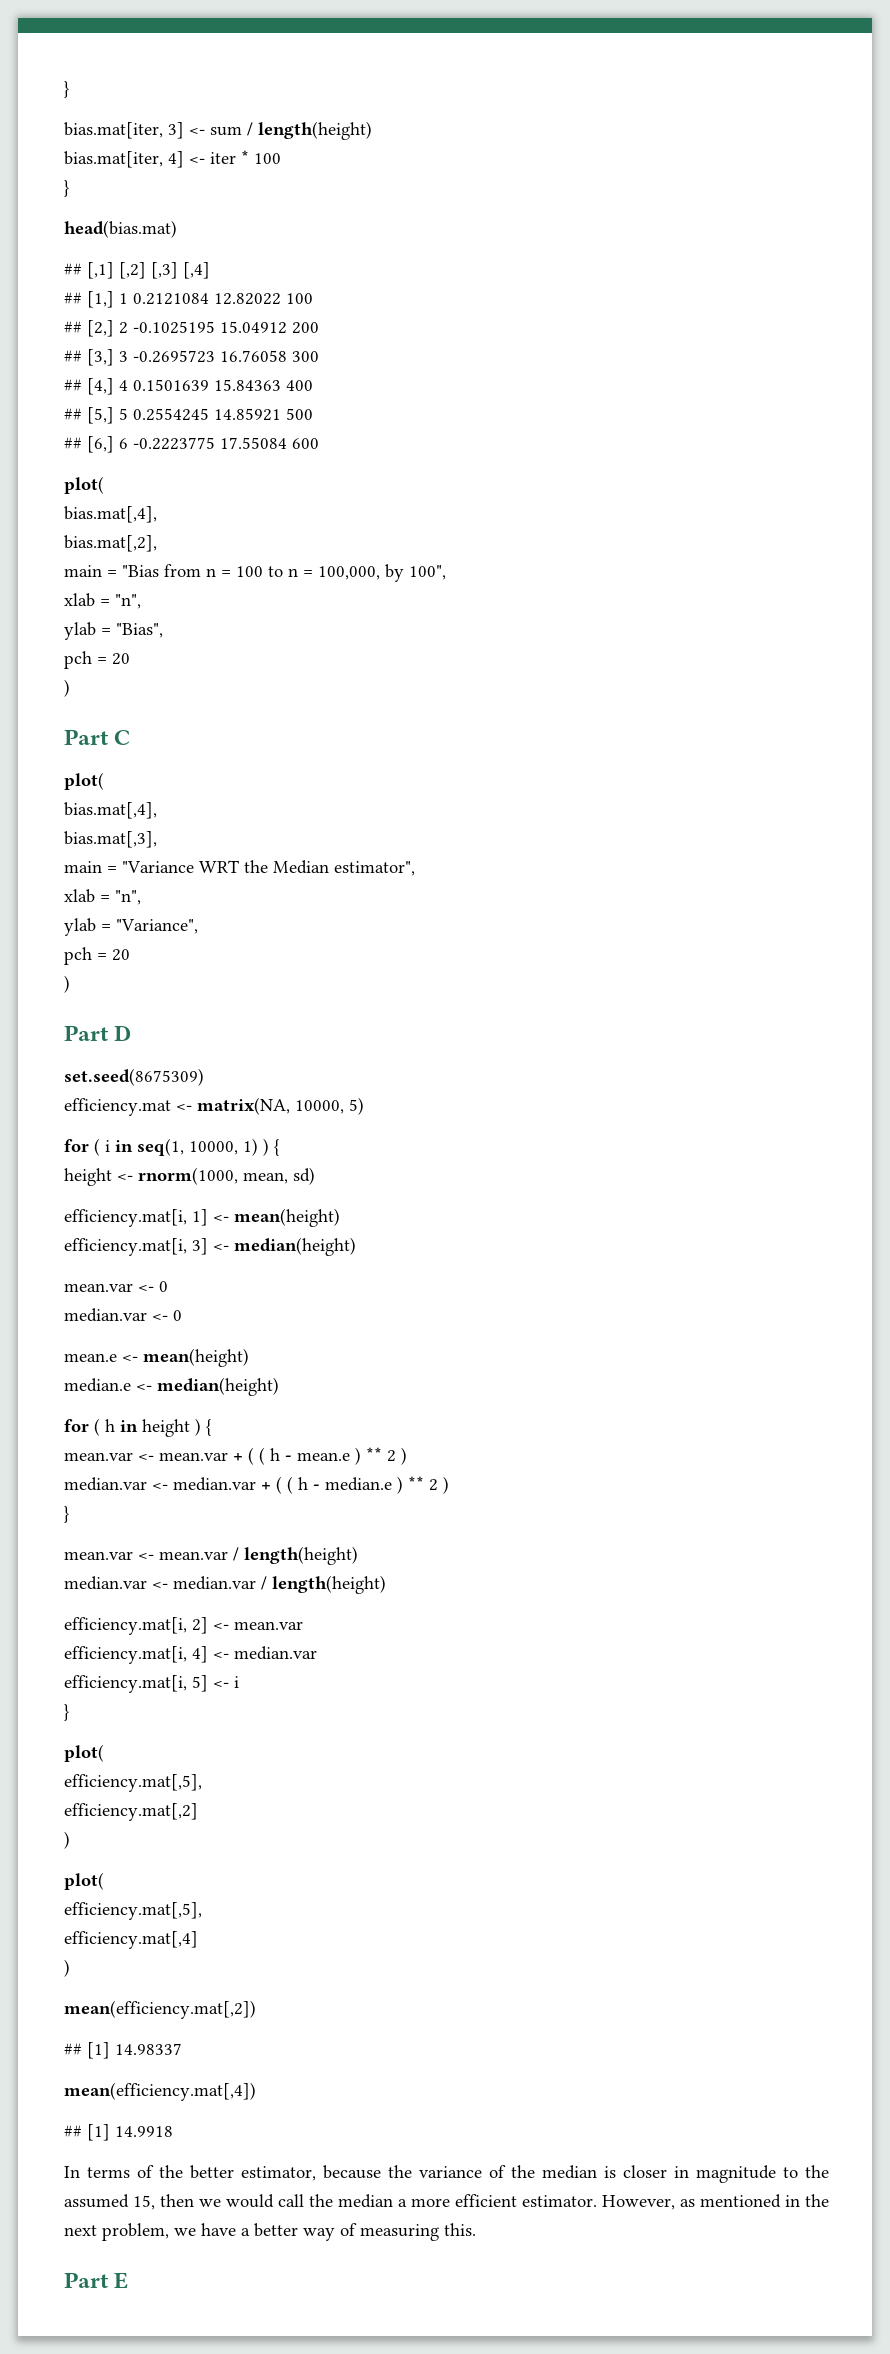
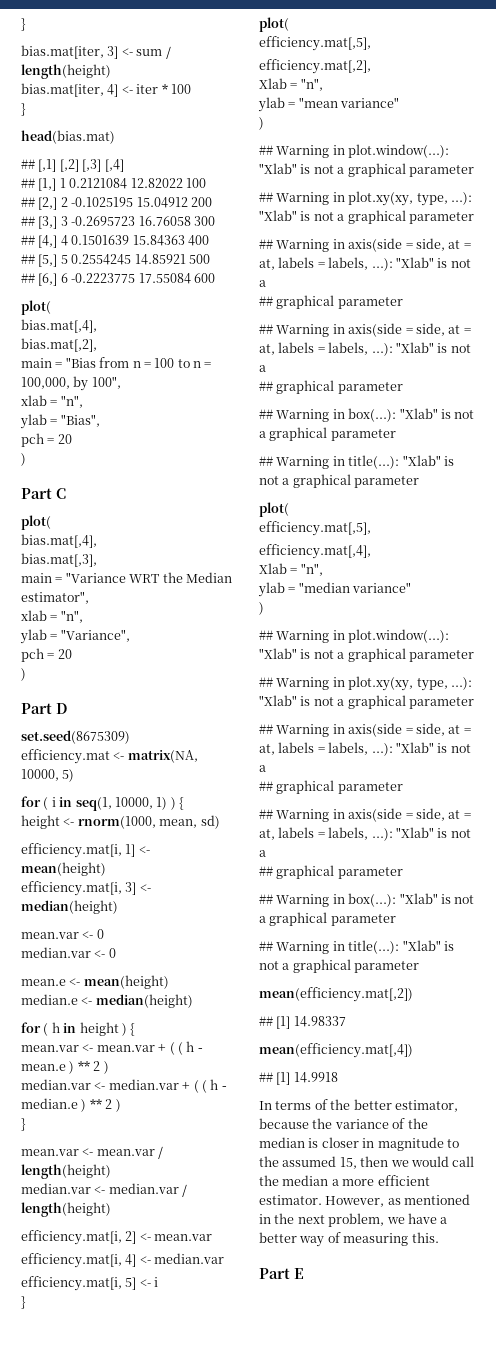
- efficiency.mat[,2]
+ efficiency.mat[,2],
+ Xlab = "n",
+ ylab = "mean variance"
  )
+ ## Warning in plot.window(...): "Xlab" is not a graphical parameter
+ ## Warning in plot.xy(xy, type, ...): "Xlab" is not a graphical parameter
+ ## Warning in axis(side = side, at = at, labels = labels, ...): "Xlab" is not a
+ ## graphical parameter
+ ## Warning in axis(side = side, at = at, labels = labels, ...): "Xlab" is not a
+ ## graphical parameter
+ ## Warning in box(...): "Xlab" is not a graphical parameter
+ ## Warning in title(...): "Xlab" is not a graphical parameter
  plot(
  efficiency.mat[,5],
- efficiency.mat[,4]
+ efficiency.mat[,4],
+ Xlab = "n",
+ ylab = "median variance"
  )
+ ## Warning in plot.window(...): "Xlab" is not a graphical parameter
+ ## Warning in plot.xy(xy, type, ...): "Xlab" is not a graphical parameter
+ ## Warning in axis(side = side, at = at, labels = labels, ...): "Xlab" is not a
+ ## graphical parameter
+ ## Warning in axis(side = side, at = at, labels = labels, ...): "Xlab" is not a
+ ## graphical parameter
+ ## Warning in box(...): "Xlab" is not a graphical parameter
+ ## Warning in title(...): "Xlab" is not a graphical parameter

